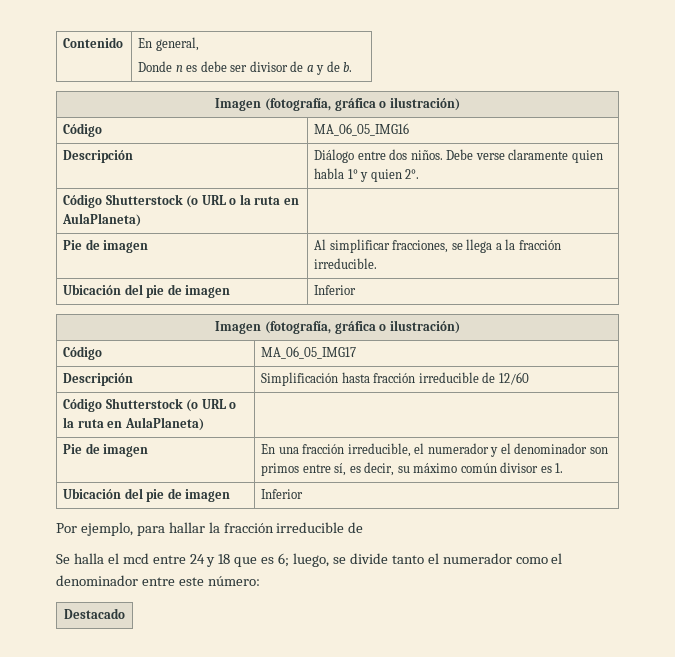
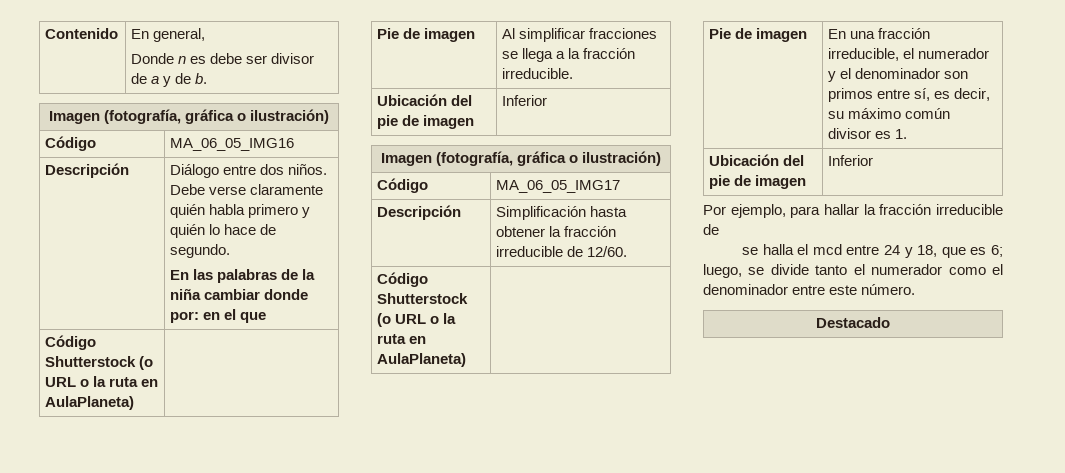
- Descripción | Diálogo entre dos niños. Debe verse claramente quien habla 1° y quien 2°.
+ Descripción | Diálogo entre dos niños. Debe verse claramente quién habla primero y quién lo hace de segundo.
+ En las palabras de la niña cambiar donde por: en el que
- Pie de imagen | Al simplificar fracciones, se llega a la fracción irreducible.
+ Pie de imagen | Al simplificar fracciones se llega a la fracción irreducible.
- Descripción | Simplificación hasta fracción irreducible de 12/60
+ Descripción | Simplificación hasta obtener la fracción irreducible de 12/60.
- Se halla el mcd entre 24 y 18 que es 6; luego, se divide tanto el numerador como el denominador entre este número:
+ se halla el mcd entre 24 y 18, que es 6; luego, se divide tanto el numerador como el denominador entre este número.

